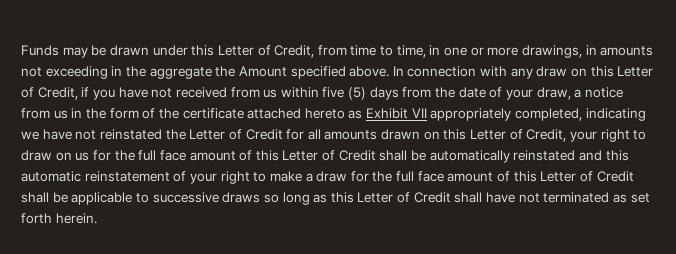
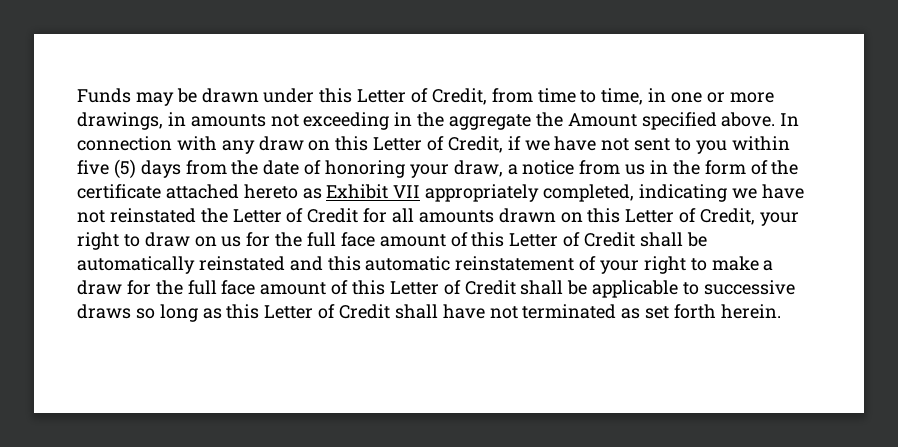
- In connection with any draw on this Letter of Credit, if you have not received from us within five (5) days from the date of your draw, a notice from us in the form of the certificate attached hereto as Exhibit VII appropriately completed, indicating we have not reinstated the Letter of Credit for all amounts drawn on this Letter of Credit, your right to draw on us for the full face amount of this Letter of Credit shall be automatically reinstated and this automatic reinstatement of your right to make a draw for the full face amount of this Letter of Credit shall be applicable to successive draws so long as this Letter of Credit shall have not terminated as set forth herein.
+ In connection with any draw on this Letter of Credit, if we have not sent to you within five (5) days from the date of honoring your draw, a notice from us in the form of the certificate attached hereto as Exhibit VII appropriately completed, indicating we have not reinstated the Letter of Credit for all amounts drawn on this Letter of Credit, your right to draw on us for the full face amount of this Letter of Credit shall be automatically reinstated and this automatic reinstatement of your right to make a draw for the full face amount of this Letter of Credit shall be applicable to successive draws so long as this Letter of Credit shall have not terminated as set forth herein.

